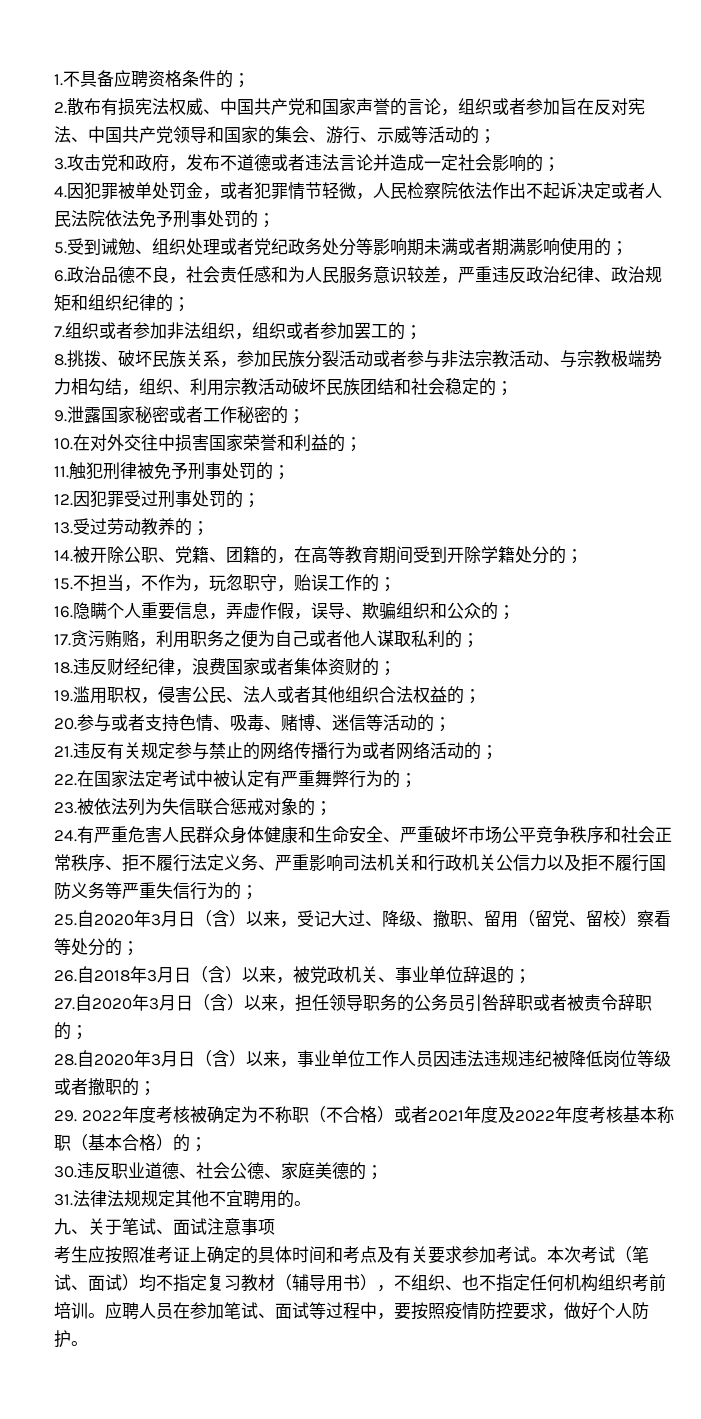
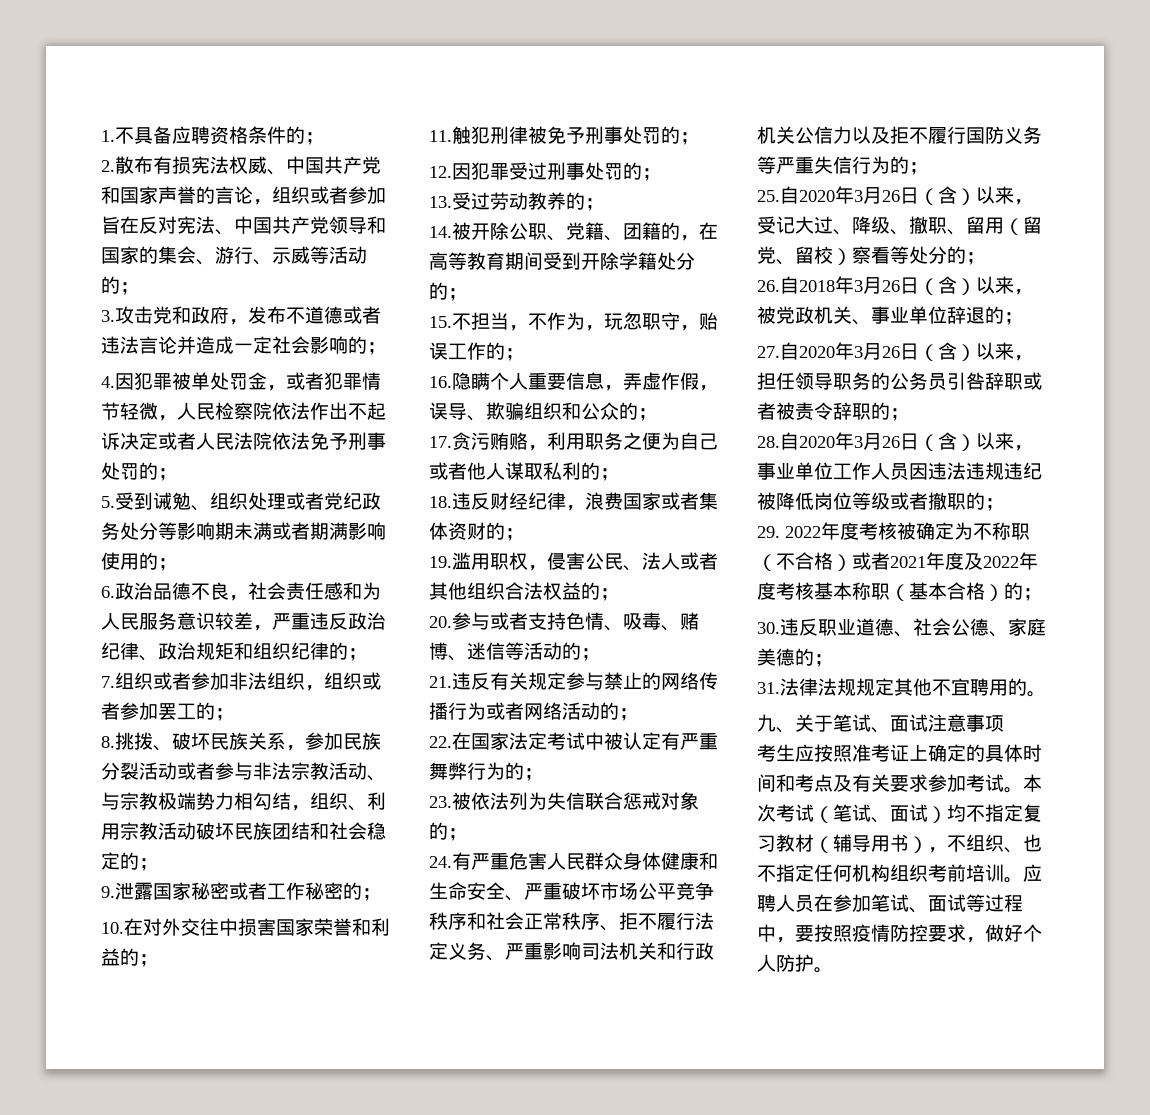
- 25.自2020年3月日（含）以来，受记大过、降级、撤职、留用（留党、留校）察看等处分的；
+ 25.自2020年3月26日（含）以来，受记大过、降级、撤职、留用（留党、留校）察看等处分的；
- 26.自2018年3月日（含）以来，被党政机关、事业单位辞退的；
+ 26.自2018年3月26日（含）以来，被党政机关、事业单位辞退的；
- 27.自2020年3月日（含）以来，担任领导职务的公务员引咎辞职或者被责令辞职的；
+ 27.自2020年3月26日（含）以来，担任领导职务的公务员引咎辞职或者被责令辞职的；
- 28.自2020年3月日（含）以来，事业单位工作人员因违法违规违纪被降低岗位等级或者撤职的；
+ 28.自2020年3月26日（含）以来，事业单位工作人员因违法违规违纪被降低岗位等级或者撤职的；

